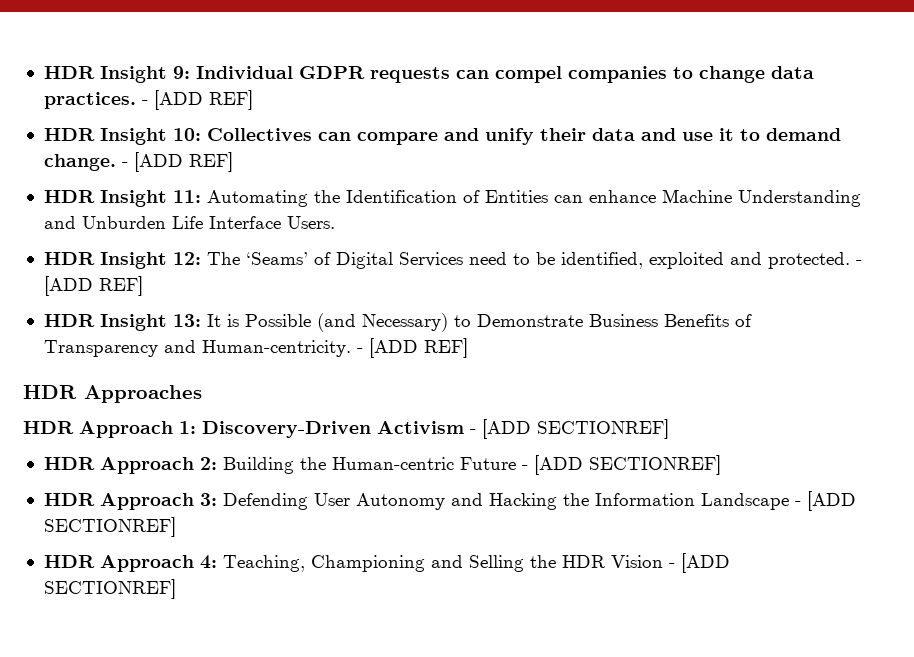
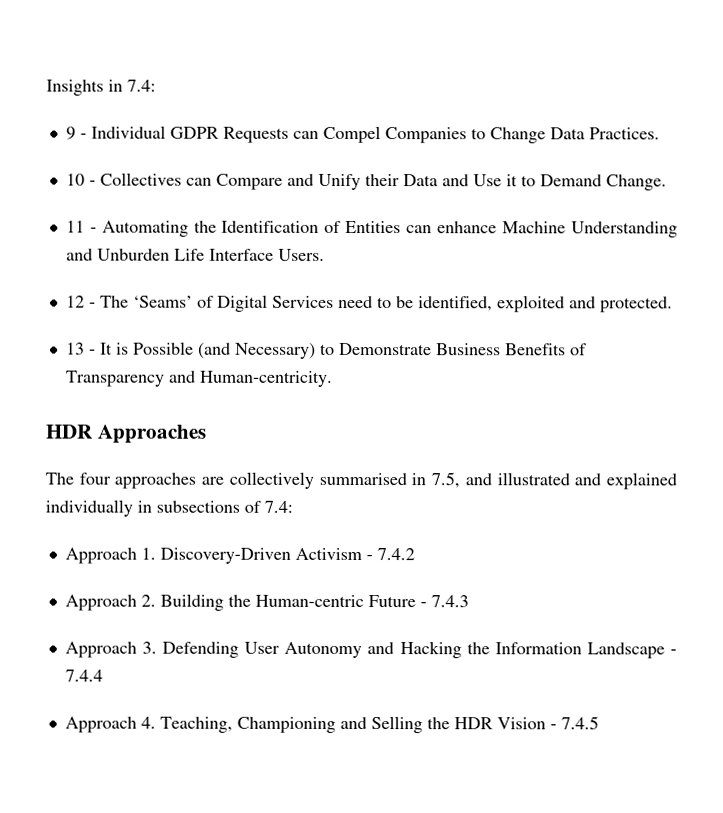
- HDR Insight 9: Individual GDPR requests can compel companies to change data practices. - [ADD REF]
- HDR Insight 10: Collectives can compare and unify their data and use it to demand change. - [ADD REF]
- HDR Insight 11: Automating the Identification of Entities can enhance Machine Understanding and Unburden Life Interface Users.
+ Insights in 7.4:
+ 9 - Individual GDPR Requests can Compel Companies to Change Data Practices.
+ 10 - Collectives can Compare and Unify their Data and Use it to Demand Change.
+ 11 - Automating the Identification of Entities can enhance Machine Understanding and Unburden Life Interface Users.
- HDR Insight 12: The ‘Seams’ of Digital Services need to be identified, exploited and protected. - [ADD REF]
- HDR Insight 13: It is Possible (and Necessary) to Demonstrate Business Benefits of Transparency and Human-centricity. - [ADD REF]
+ 12 - The ‘Seams’ of Digital Services need to be identified, exploited and protected.
+ 13 - It is Possible (and Necessary) to Demonstrate Business Benefits of Transparency and Human-centricity.
- HDR Approach 1: Discovery-Driven Activism - [ADD SECTIONREF]
- HDR Approach 2: Building the Human-centric Future - [ADD SECTIONREF]
- HDR Approach 3: Defending User Autonomy and Hacking the Information Landscape - [ADD SECTIONREF]
- HDR Approach 4: Teaching, Championing and Selling the HDR Vision - [ADD SECTIONREF]
+ The four approaches are collectively summarised in 7.5, and illustrated and explained individually in subsections of 7.4:
+ Approach 1. Discovery-Driven Activism - 7.4.2
+ Approach 2. Building the Human-centric Future - 7.4.3
+ Approach 3. Defending User Autonomy and Hacking the Information Landscape - 7.4.4
+ Approach 4. Teaching, Championing and Selling the HDR Vision - 7.4.5

